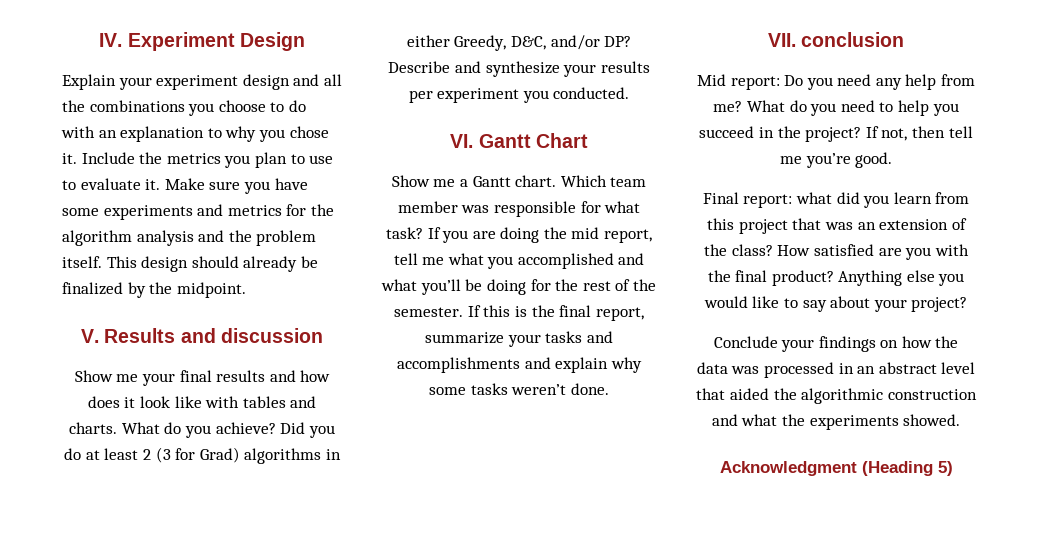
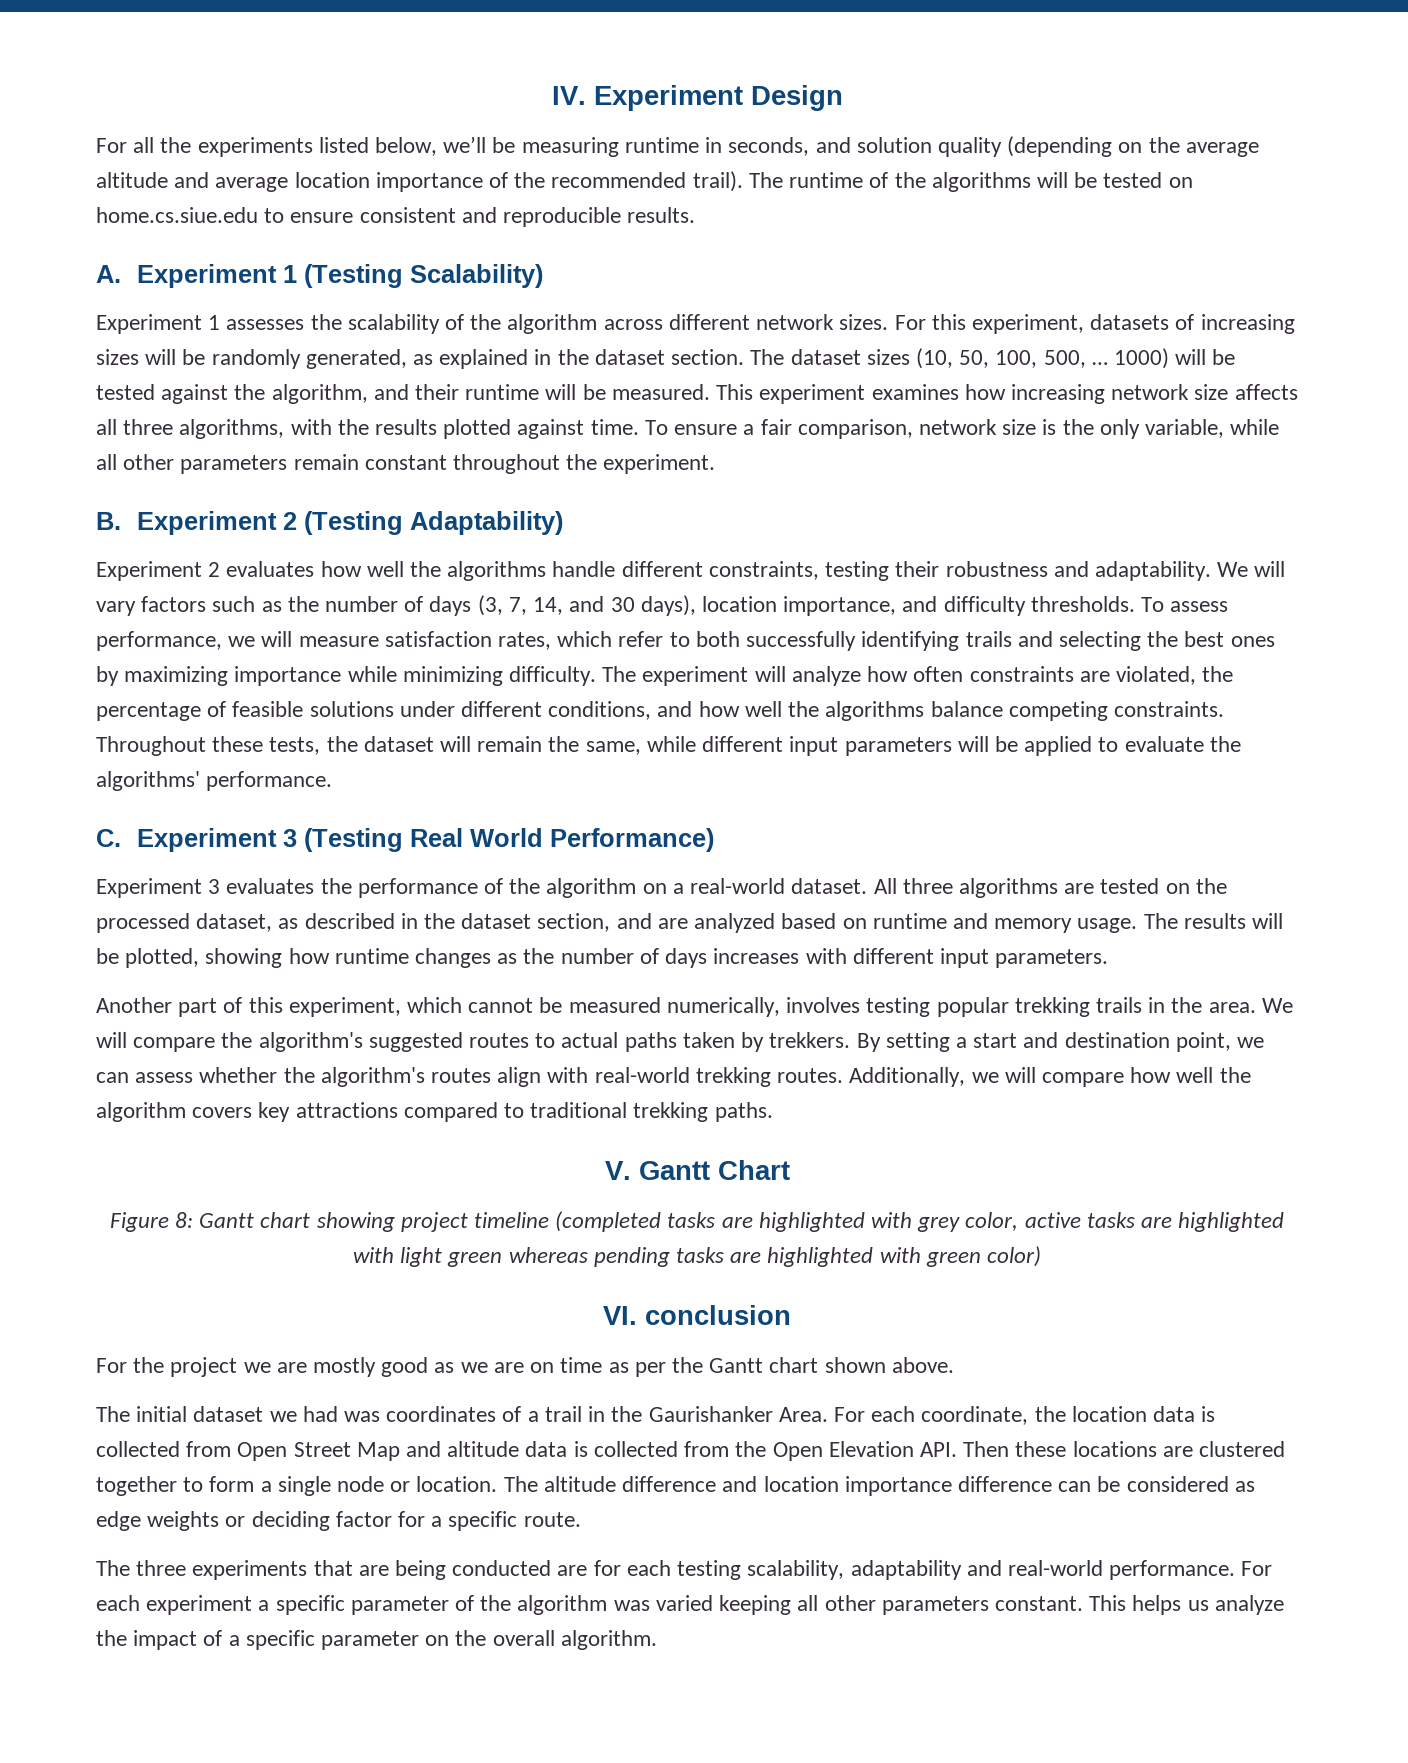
- Explain your experiment design and all the combinations you choose to do with an explanation to why you chose it. Include the metrics you plan to use to evaluate it. Make sure you have some experiments and metrics for the algorithm analysis and the problem itself. This design should already be finalized by the midpoint.
- V. Results and discussion
- Show me your final results and how does it look like with tables and charts. What do you achieve? Did you do at least 2 (3 for Grad) algorithms in either Greedy, D&C, and/or DP? Describe and synthesize your results per experiment you conducted.
- VI. Gantt Chart
- Show me a Gantt chart. Which team member was responsible for what task? If you are doing the mid report, tell me what you accomplished and what you’ll be doing for the rest of the semester. If this is the final report, summarize your tasks and accomplishments and explain why some tasks weren’t done.
- VII. conclusion
- Mid report: Do you need any help from me? What do you need to help you succeed in the project? If not, then tell me you’re good.
- Final report: what did you learn from this project that was an extension of the class? How satisfied are you with the final product? Anything else you would like to say about your project?
- Conclude your findings on how the data was processed in an abstract level that aided the algorithmic construction and what the experiments showed.
- Acknowledgment (Heading 5)
+ For all the experiments listed below, we’ll be measuring runtime in seconds, and solution quality (depending on the average altitude and average location importance of the recommended trail). The runtime of the algorithms will be tested on home.cs.siue.edu to ensure consistent and reproducible results.
+ A. Experiment 1 (Testing Scalability)
+ Experiment 1 assesses the scalability of the algorithm across different network sizes. For this experiment, datasets of increasing sizes will be randomly generated, as explained in the dataset section. The dataset sizes (10, 50, 100, 500, … 1000) will be tested against the algorithm, and their runtime will be measured. This experiment examines how increasing network size affects all three algorithms, with the results plotted against time. To ensure a fair comparison, network size is the only variable, while all other parameters remain constant throughout the experiment.
+ B. Experiment 2 (Testing Adaptability)
+ Experiment 2 evaluates how well the algorithms handle different constraints, testing their robustness and adaptability. We will vary factors such as the number of days (3, 7, 14, and 30 days), location importance, and difficulty thresholds. To assess performance, we will measure satisfaction rates, which refer to both successfully identifying trails and selecting the best ones by maximizing importance while minimizing difficulty. The experiment will analyze how often constraints are violated, the percentage of feasible solutions under different conditions, and how well the algorithms balance competing constraints. Throughout these tests, the dataset will remain the same, while different input parameters will be applied to evaluate the algorithms' performance.
+ C. Experiment 3 (Testing Real World Performance)
+ Experiment 3 evaluates the performance of the algorithm on a real-world dataset. All three algorithms are tested on the processed dataset, as described in the dataset section, and are analyzed based on runtime and memory usage. The results will be plotted, showing how runtime changes as the number of days increases with different input parameters.
+ Another part of this experiment, which cannot be measured numerically, involves testing popular trekking trails in the area. We will compare the algorithm's suggested routes to actual paths taken by trekkers. By setting a start and destination point, we can assess whether the algorithm's routes align with real-world trekking routes. Additionally, we will compare how well the algorithm covers key attractions compared to traditional trekking paths.
+ V. Gantt Chart
+ Figure 8: Gantt chart showing project timeline (completed tasks are highlighted with grey color, active tasks are highlighted with light green whereas pending tasks are highlighted with green color)
+ VI. conclusion
+ For the project we are mostly good as we are on time as per the Gantt chart shown above.
+ The initial dataset we had was coordinates of a trail in the Gaurishanker Area. For each coordinate, the location data is collected from Open Street Map and altitude data is collected from the Open Elevation API. Then these locations are clustered together to form a single node or location. The altitude difference and location importance difference can be considered as edge weights or deciding factor for a specific route.
+ The three experiments that are being conducted are for each testing scalability, adaptability and real-world performance. For each experiment a specific parameter of the algorithm was varied keeping all other parameters constant. This helps us analyze the impact of a specific parameter on the overall algorithm.

